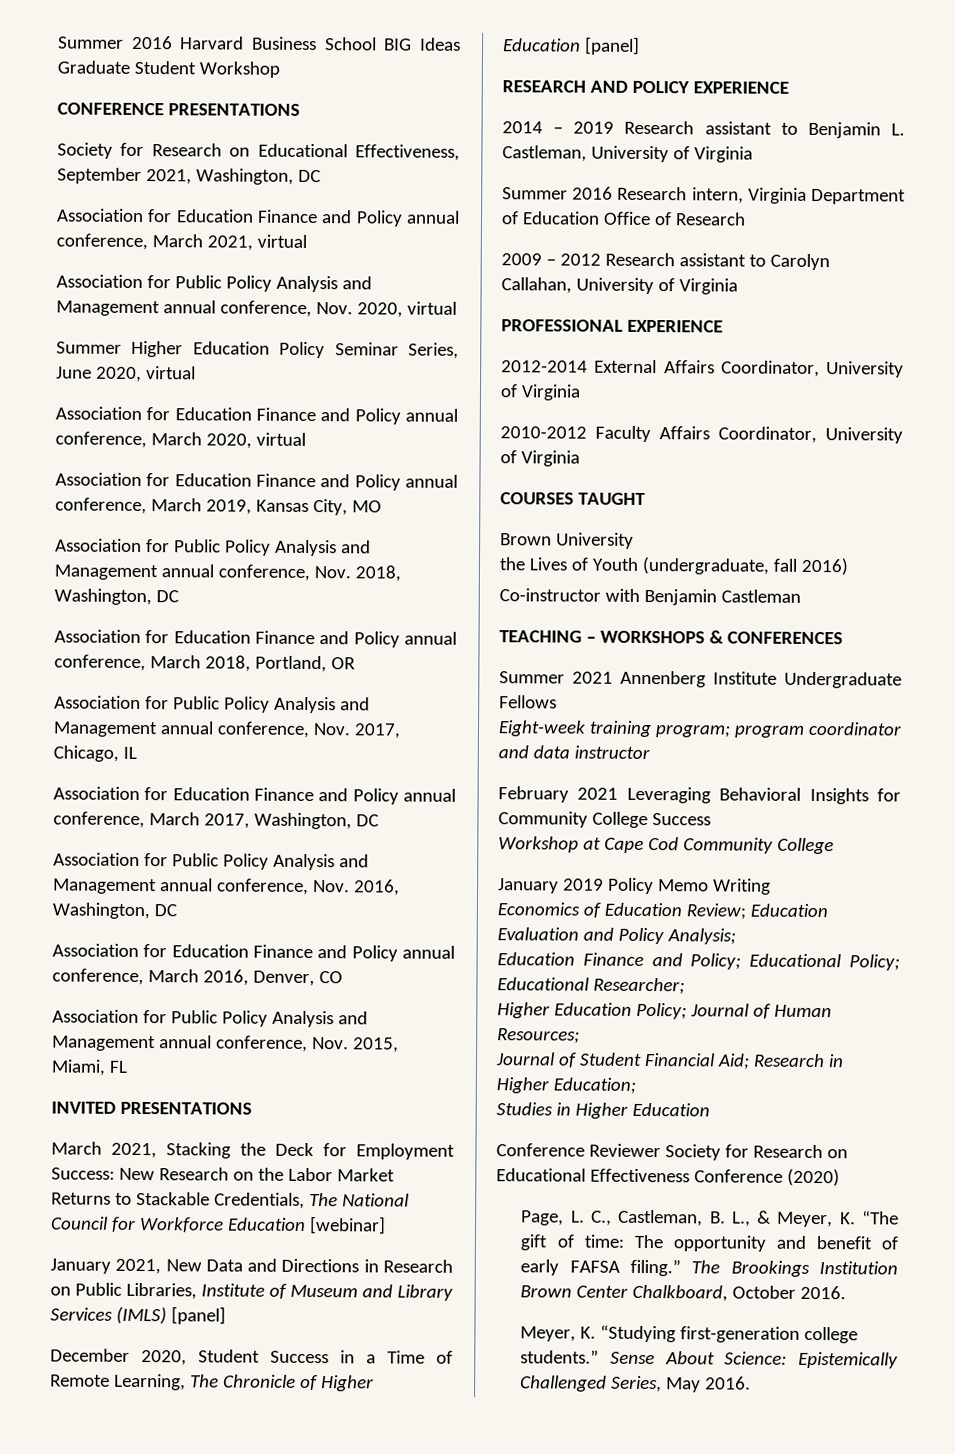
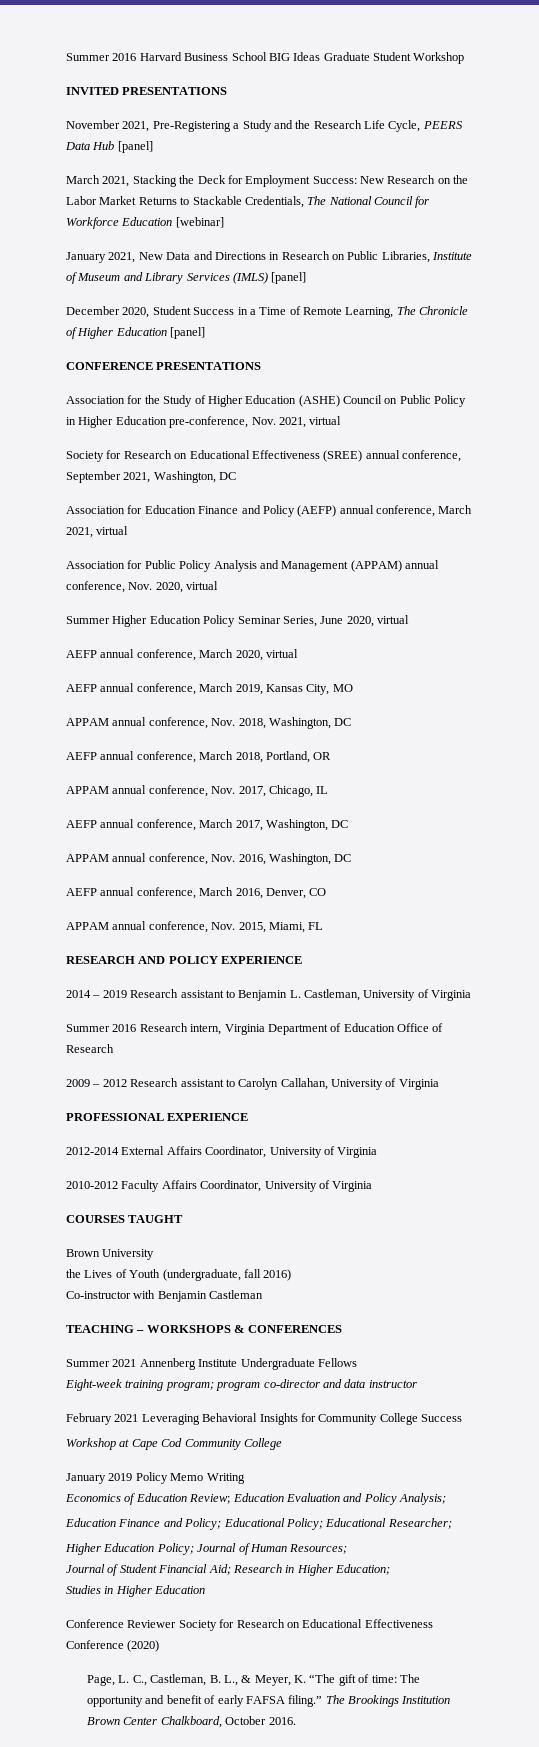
- CONFERENCE PRESENTATIONS
- Society for Research on Educational Effectiveness, September 2021, Washington, DC
- Association for Education Finance and Policy annual conference, March 2021, virtual
- Association for Public Policy Analysis and Management annual conference, Nov. 2020, virtual
- Summer Higher Education Policy Seminar Series, June 2020, virtual
- Association for Education Finance and Policy annual conference, March 2020, virtual
- Association for Education Finance and Policy annual conference, March 2019, Kansas City, MO
- Association for Public Policy Analysis and Management annual conference, Nov. 2018, Washington, DC
- Association for Education Finance and Policy annual conference, March 2018, Portland, OR
- Association for Public Policy Analysis and Management annual conference, Nov. 2017, Chicago, IL
- Association for Education Finance and Policy annual conference, March 2017, Washington, DC
- Association for Public Policy Analysis and Management annual conference, Nov. 2016, Washington, DC
- Association for Education Finance and Policy annual conference, March 2016, Denver, CO
- Association for Public Policy Analysis and Management annual conference, Nov. 2015, Miami, FL
  INVITED PRESENTATIONS
+ November 2021, Pre-Registering a Study and the Research Life Cycle, PEERS Data Hub [panel]
+ CONFERENCE PRESENTATIONS
+ Association for the Study of Higher Education (ASHE) Council on Public Policy in Higher Education pre-conference, Nov. 2021, virtual
+ Society for Research on Educational Effectiveness (SREE) annual conference, September 2021, Washington, DC
+ Association for Education Finance and Policy (AEFP) annual conference, March 2021, virtual
+ Association for Public Policy Analysis and Management (APPAM) annual conference, Nov. 2020, virtual
+ Summer Higher Education Policy Seminar Series, June 2020, virtual
+ AEFP annual conference, March 2020, virtual
+ AEFP annual conference, March 2019, Kansas City, MO
+ APPAM annual conference, Nov. 2018, Washington, DC
+ AEFP annual conference, March 2018, Portland, OR
+ APPAM annual conference, Nov. 2017, Chicago, IL
+ AEFP annual conference, March 2017, Washington, DC
+ APPAM annual conference, Nov. 2016, Washington, DC
+ AEFP annual conference, March 2016, Denver, CO
+ APPAM annual conference, Nov. 2015, Miami, FL
- Eight-week training program; program coordinator and data instructor
+ Eight-week training program; program co-director and data instructor
- Meyer, K. “Studying first-generation college students.” Sense About Science: Epistemically Challenged Series, May 2016.

